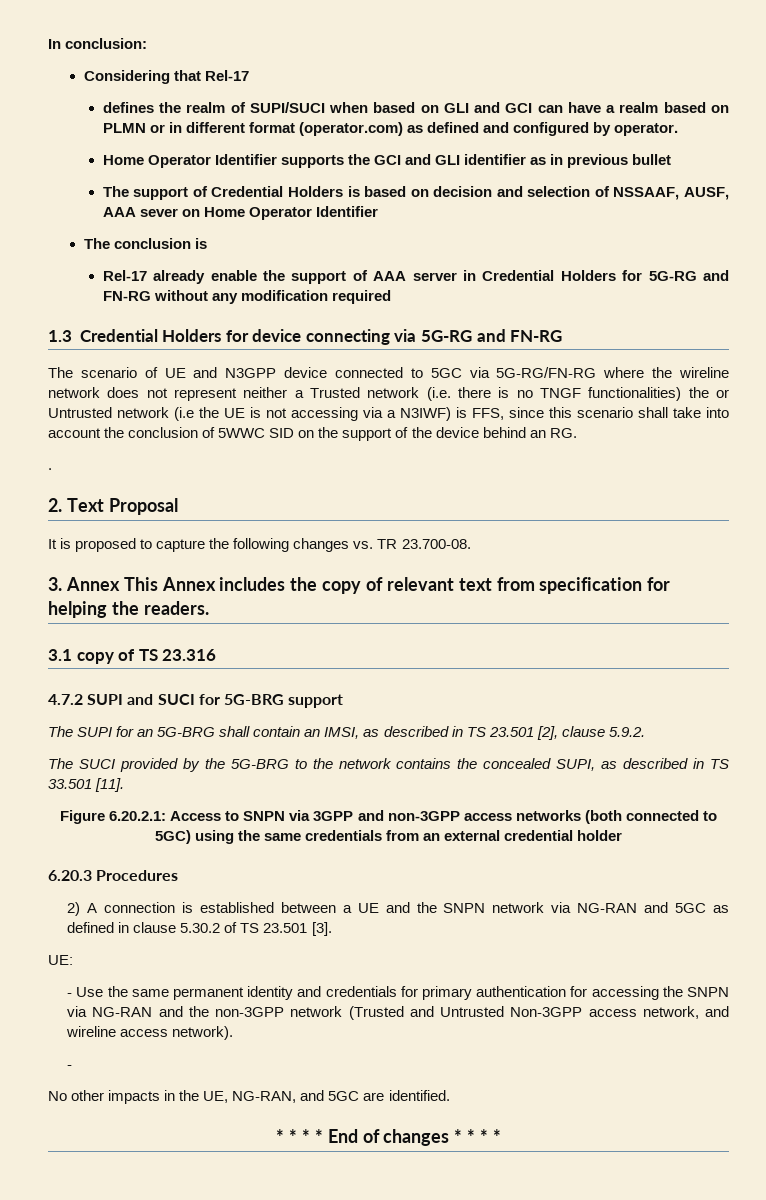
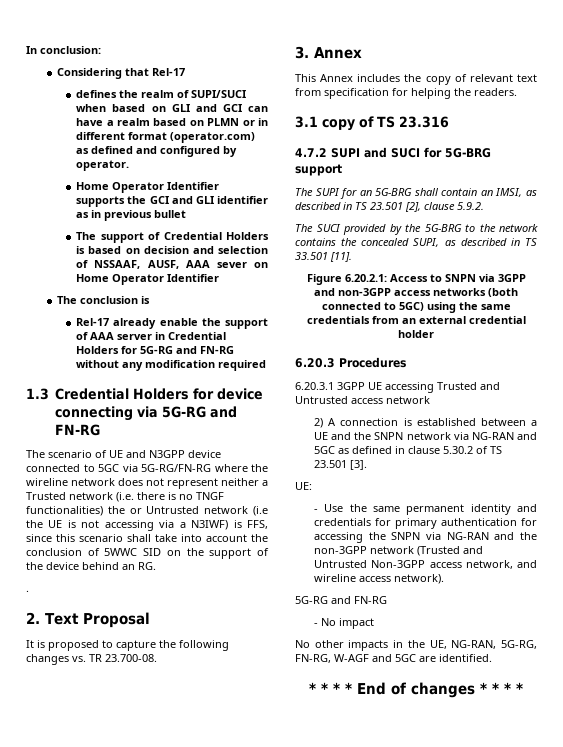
- 3. Annex This Annex includes the copy of relevant text from specification for helping the readers.
+ 3. Annex
+ This Annex includes the copy of relevant text from specification for helping the readers.
+ 6.20.3.1 3GPP UE accessing Trusted and Untrusted access network
  - Use the same permanent identity and credentials for primary authentication for accessing the SNPN via NG-RAN and the non-3GPP network (Trusted and Untrusted Non-3GPP access network, and wireline access network).
- -
+ 5G-RG and FN-RG
+ - No impact
- No other impacts in the UE, NG-RAN, and 5GC are identified.
+ No other impacts in the UE, NG-RAN, 5G-RG, FN-RG, W-AGF and 5GC are identified.

